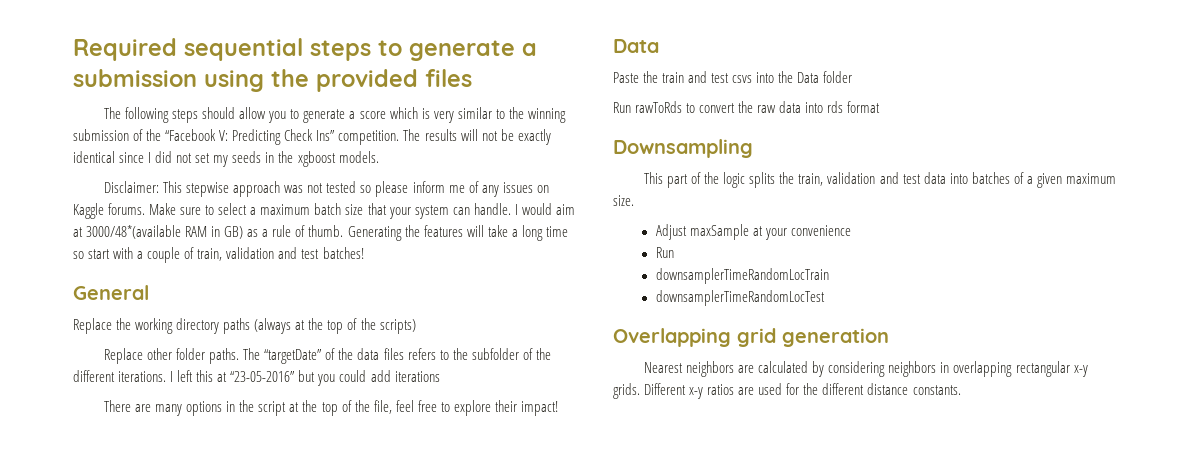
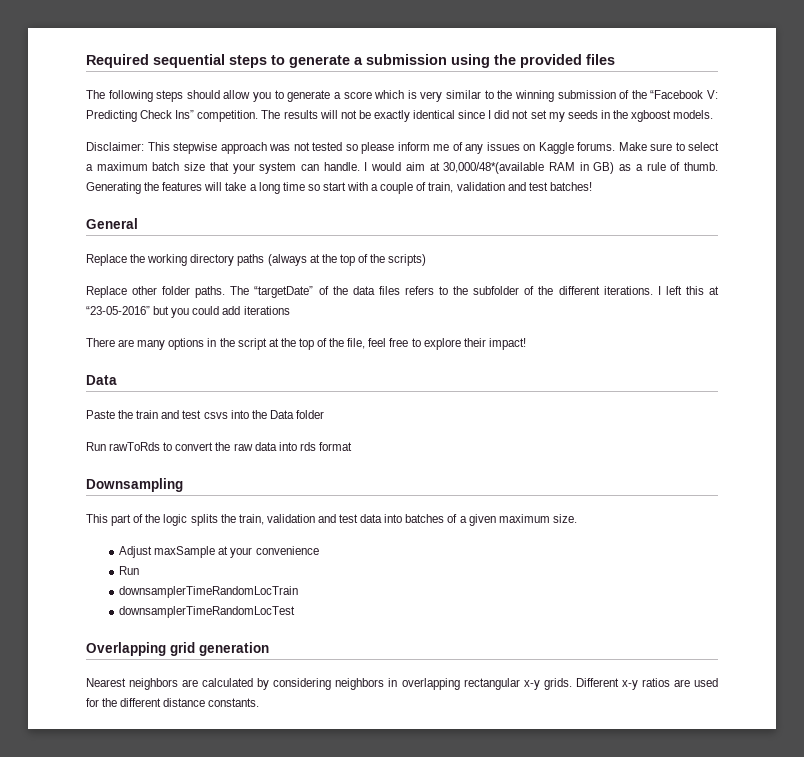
- I would aim at 3000/48*(available RAM in GB) as a rule of thumb.
+ I would aim at 30,000/48*(available RAM in GB) as a rule of thumb.

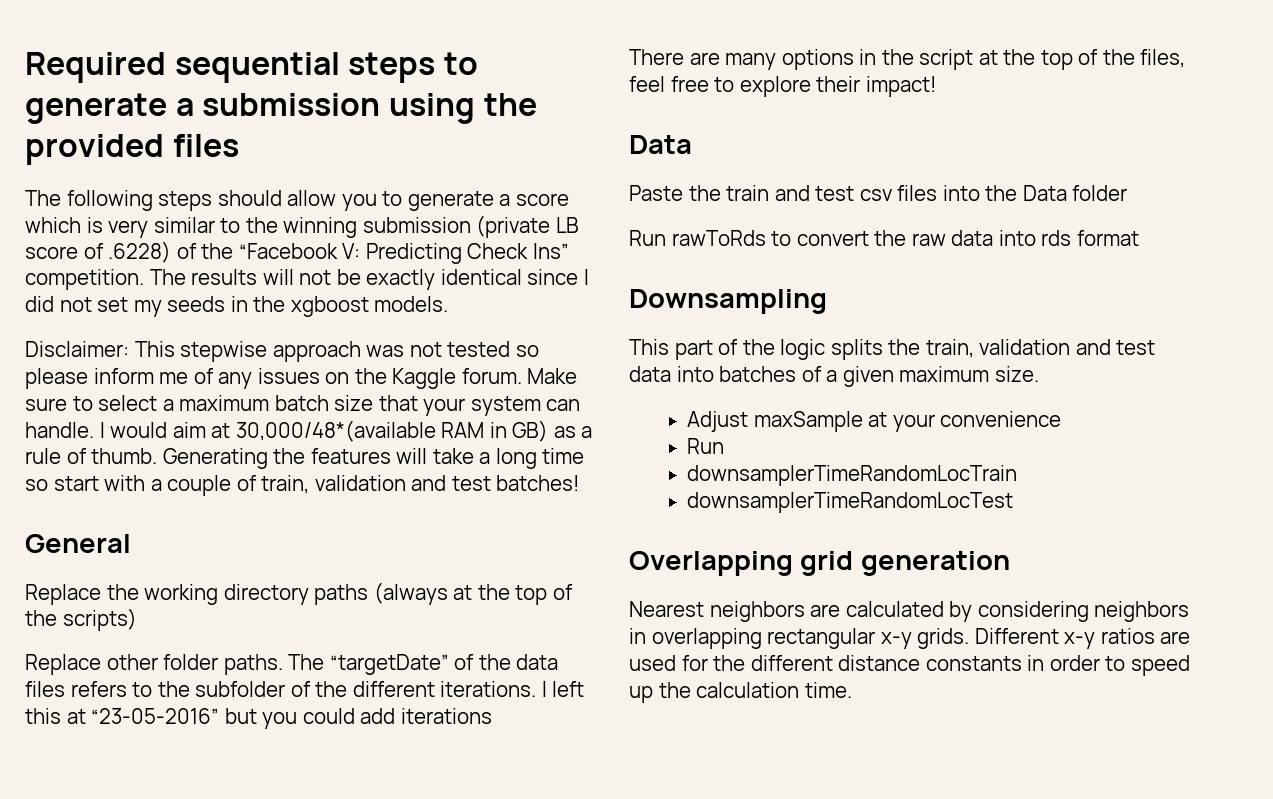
- The following steps should allow you to generate a score which is very similar to the winning submission of the “Facebook V: Predicting Check Ins” competition.
+ The following steps should allow you to generate a score which is very similar to the winning submission (private LB score of .6228) of the “Facebook V: Predicting Check Ins” competition.
- Disclaimer: This stepwise approach was not tested so please inform me of any issues on Kaggle forums.
+ Disclaimer: This stepwise approach was not tested so please inform me of any issues on the Kaggle forum.
- There are many options in the script at the top of the file, feel free to explore their impact!
+ There are many options in the script at the top of the files, feel free to explore their impact!
- Paste the train and test csvs into the Data folder
+ Paste the train and test csv files into the Data folder
- Different x-y ratios are used for the different distance constants.
+ Different x-y ratios are used for the different distance constants in order to speed up the calculation time.

